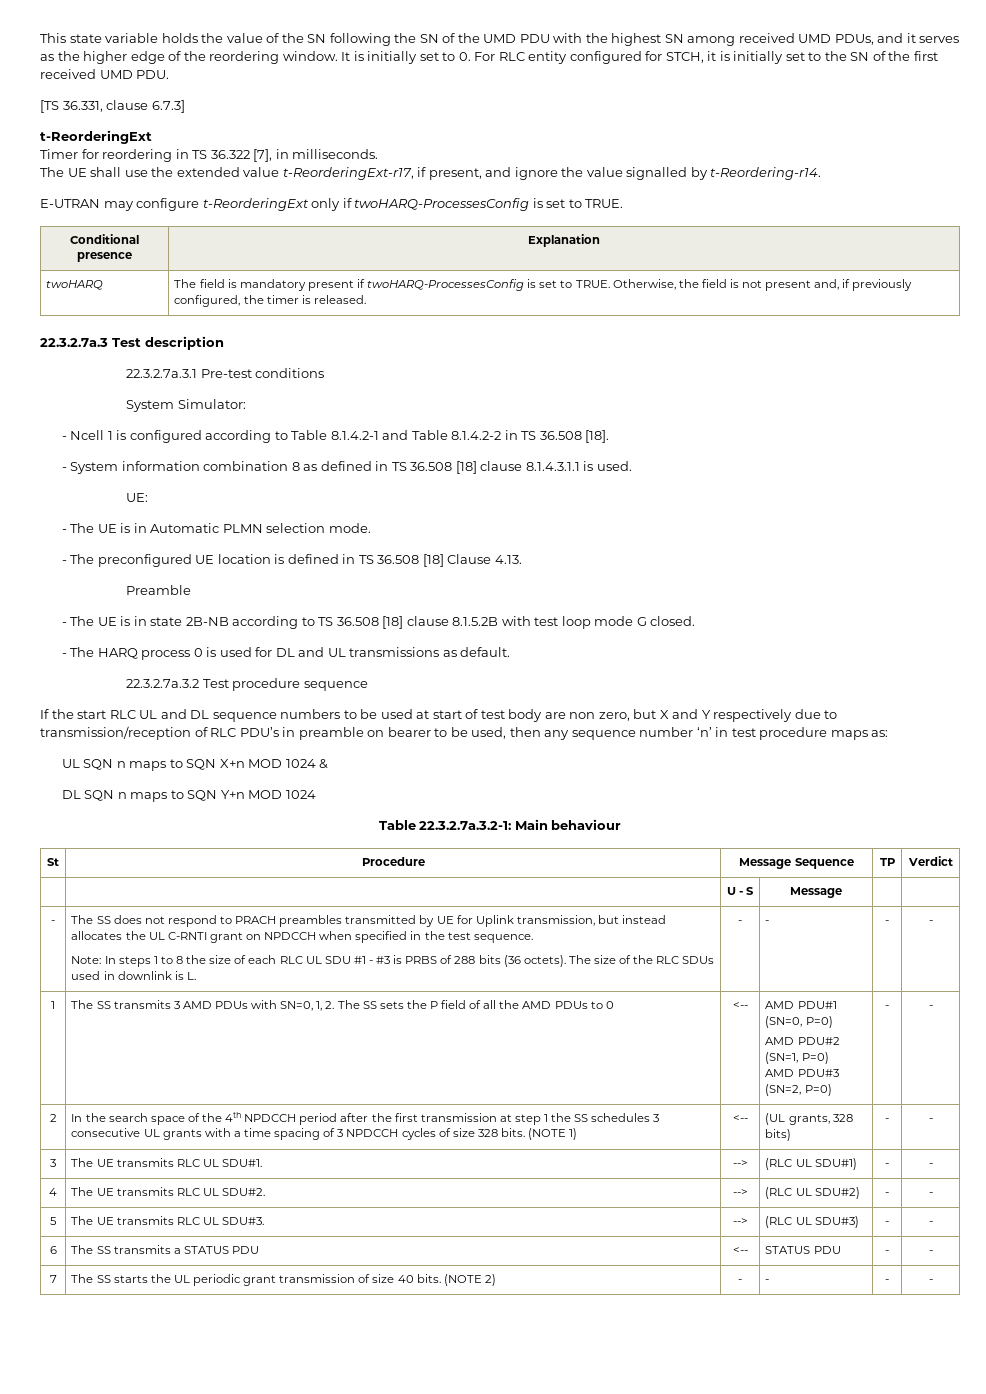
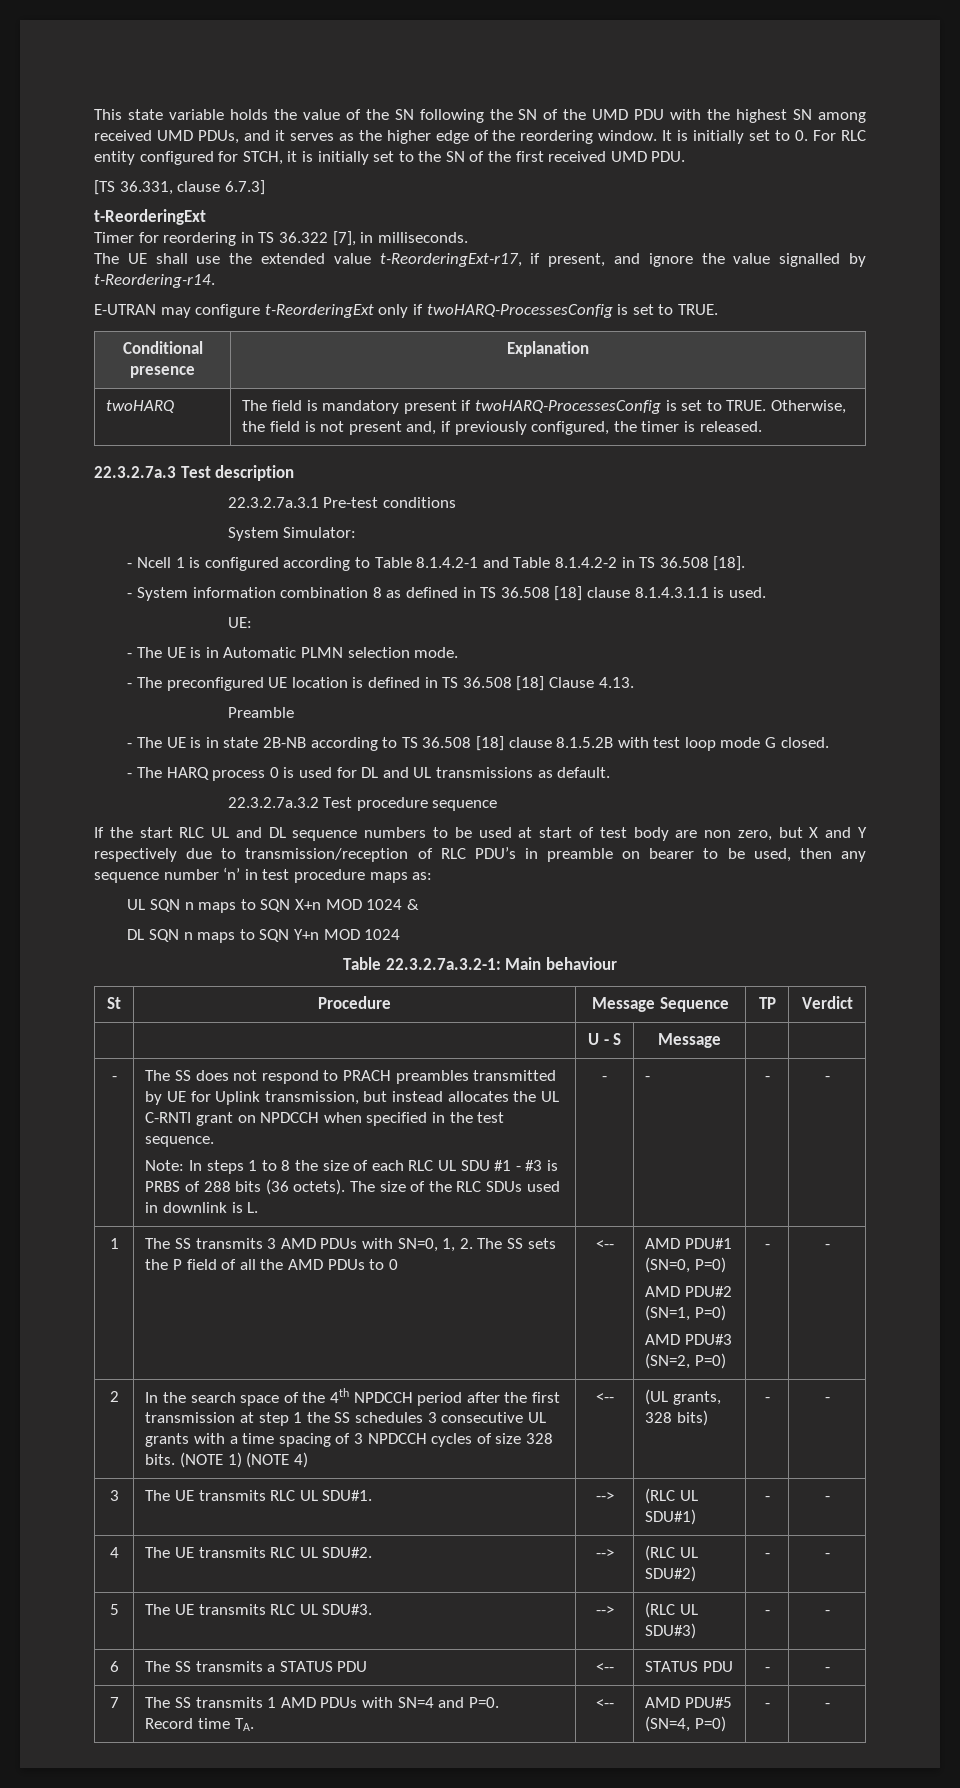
- (NOTE 1)
+ (NOTE 1) (NOTE 4)
- 7 | The SS starts the UL periodic grant transmission of size 40 bits. (NOTE 2) | - | - | - | -
+ 7 | The SS transmits 1 AMD PDUs with SN=4 and P=0.
+ Record time TA. | <-- | AMD PDU#5 (SN=4, P=0) | - | -

